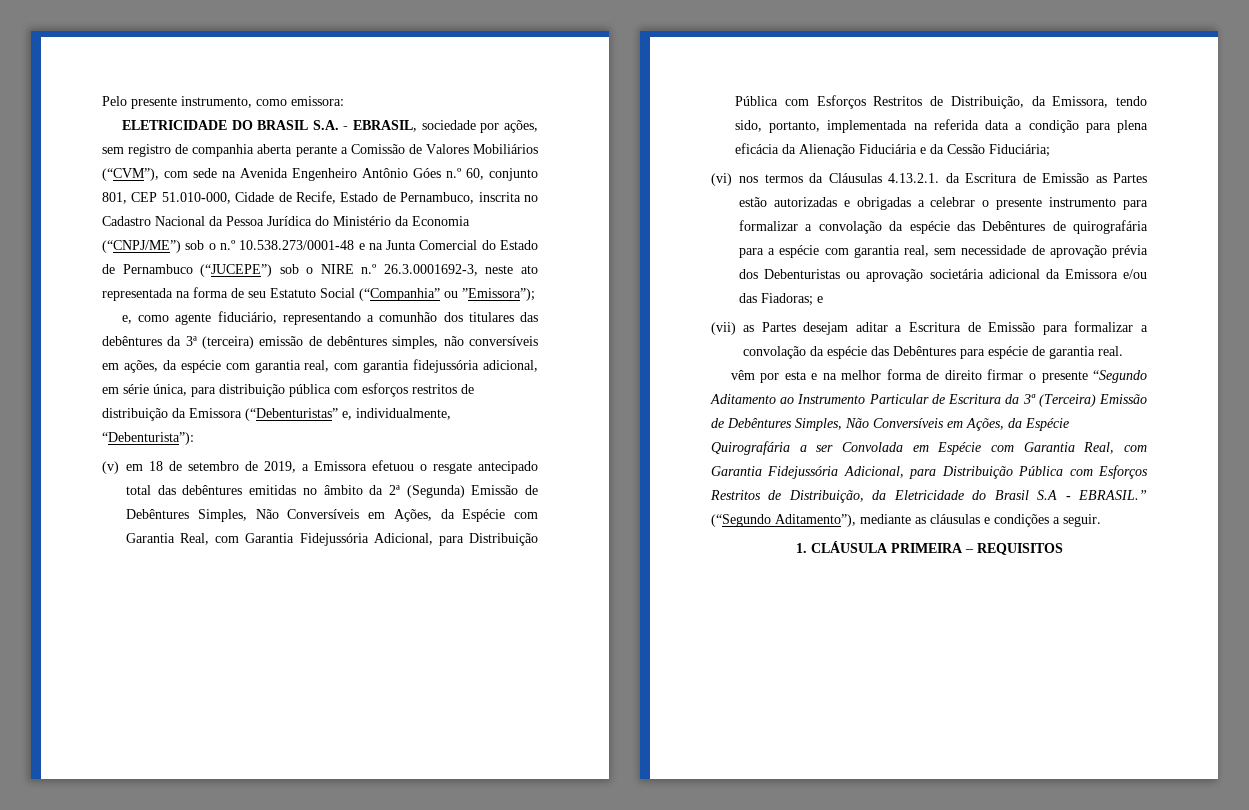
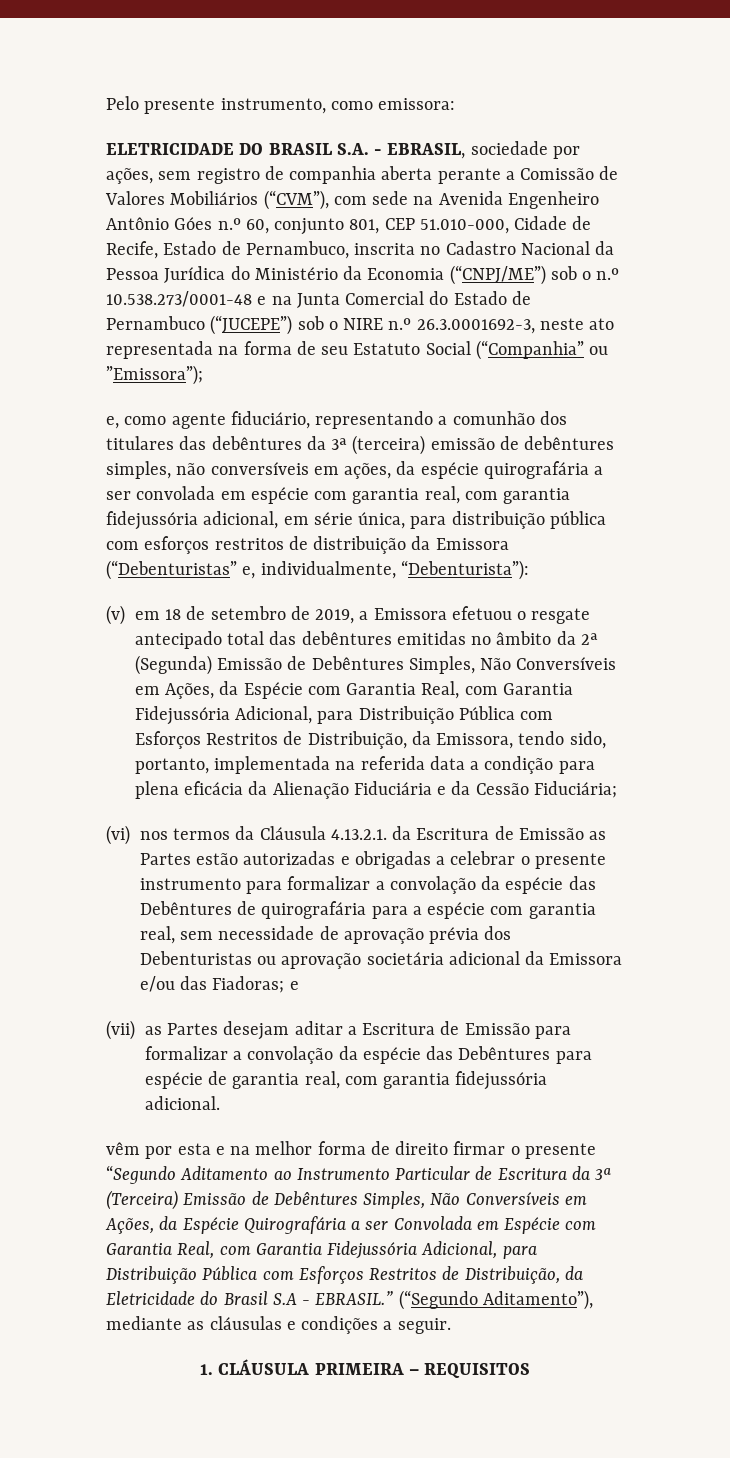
- e, como agente fiduciário, representando a comunhão dos titulares das debêntures da 3ª (terceira) emissão de debêntures simples, não conversíveis em ações, da espécie com garantia real, com garantia fidejussória adicional, em série única, para distribuição pública com esforços restritos de distribuição da Emissora (“Debenturistas” e, individualmente, “Debenturista”):
+ e, como agente fiduciário, representando a comunhão dos titulares das debêntures da 3ª (terceira) emissão de debêntures simples, não conversíveis em ações, da espécie quirografária a ser convolada em espécie com garantia real, com garantia fidejussória adicional, em série única, para distribuição pública com esforços restritos de distribuição da Emissora (“Debenturistas” e, individualmente, “Debenturista”):
- (vi) nos termos da Cláusulas 4.13.2.1. da Escritura de Emissão as Partes estão autorizadas e obrigadas a celebrar o presente instrumento para formalizar a convolação da espécie das Debêntures de quirografária para a espécie com garantia real, sem necessidade de aprovação prévia dos Debenturistas ou aprovação societária adicional da Emissora e/ou das Fiadoras; e
+ (vi) nos termos da Cláusula 4.13.2.1. da Escritura de Emissão as Partes estão autorizadas e obrigadas a celebrar o presente instrumento para formalizar a convolação da espécie das Debêntures de quirografária para a espécie com garantia real, sem necessidade de aprovação prévia dos Debenturistas ou aprovação societária adicional da Emissora e/ou das Fiadoras; e
- (vii) as Partes desejam aditar a Escritura de Emissão para formalizar a convolação da espécie das Debêntures para espécie de garantia real.
+ (vii) as Partes desejam aditar a Escritura de Emissão para formalizar a convolação da espécie das Debêntures para espécie de garantia real, com garantia fidejussória adicional.

